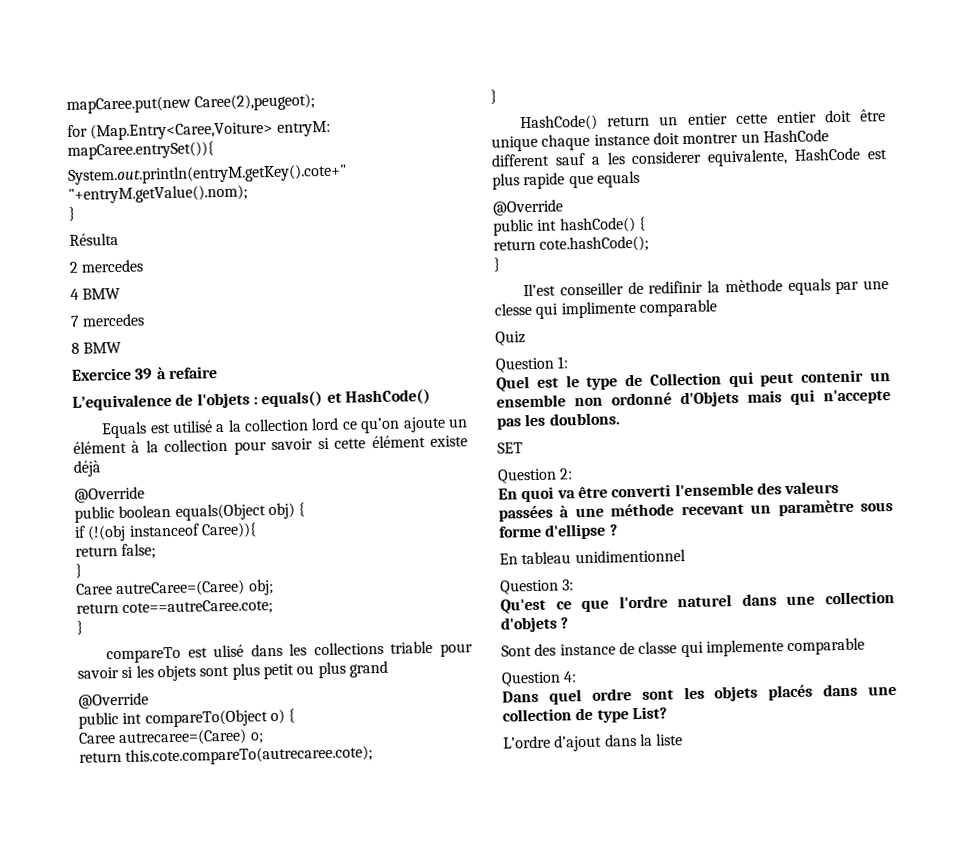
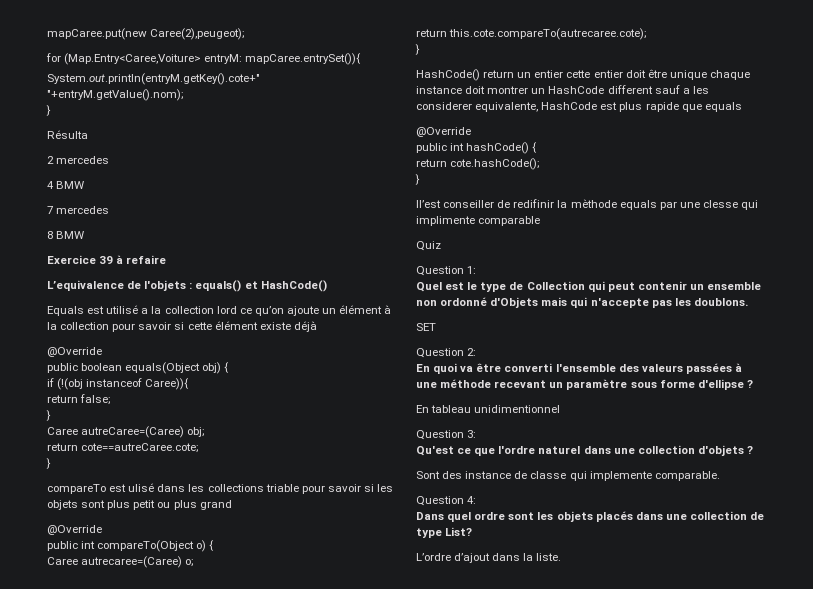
- Sont des instance de classe qui implemente comparable
+ Sont des instance de classe qui implemente comparable.
- L’ordre d’ajout dans la liste
+ L’ordre d’ajout dans la liste.

